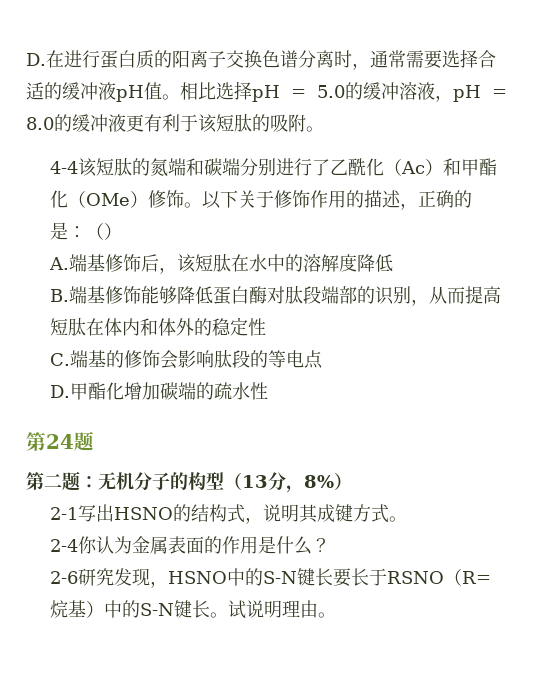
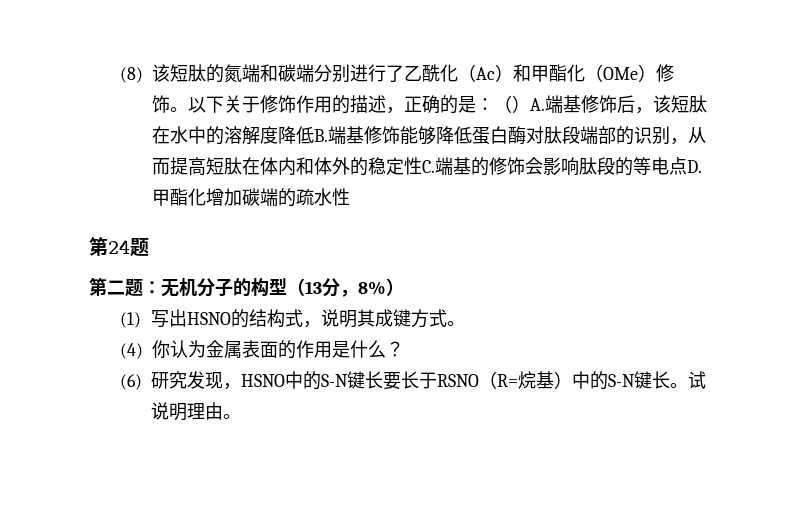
- D.在进行蛋白质的阳离子交换色谱分离时，通常需要选择合适的缓冲液pH值。相比选择pH = 5.0的缓冲溶液，pH = 8.0的缓冲液更有利于该短肽的吸附。
- 4-4该短肽的氮端和碳端分别进行了乙酰化（Ac）和甲酯化（OMe）修饰。
+ (8)该短肽的氮端和碳端分别进行了乙酰化（Ac）和甲酯化（OMe）修饰。
- 以下关于修饰作用的描述，正确的是：（）
- A.端基修饰后，该短肽在水中的溶解度降低
- B.端基修饰能够降低蛋白酶对肽段端部的识别，从而提高短肽在体内和体外的稳定性
- C.端基的修饰会影响肽段的等电点
- D.甲酯化增加碳端的疏水性
+ 以下关于修饰作用的描述，正确的是：（）A.端基修饰后，该短肽在水中的溶解度降低B.端基修饰能够降低蛋白酶对肽段端部的识别，从而提高短肽在体内和体外的稳定性C.端基的修饰会影响肽段的等电点D.甲酯化增加碳端的疏水性
- 2-1写出HSNO的结构式，说明其成键方式。
+ (1)写出HSNO的结构式，说明其成键方式。
- 2-4你认为金属表面的作用是什么？
+ (4)你认为金属表面的作用是什么？
- 2-6研究发现，HSNO中的S-N键长要长于RSNO（R=烷基）中的S-N键长。
+ (6)研究发现，HSNO中的S-N键长要长于RSNO（R=烷基）中的S-N键长。

